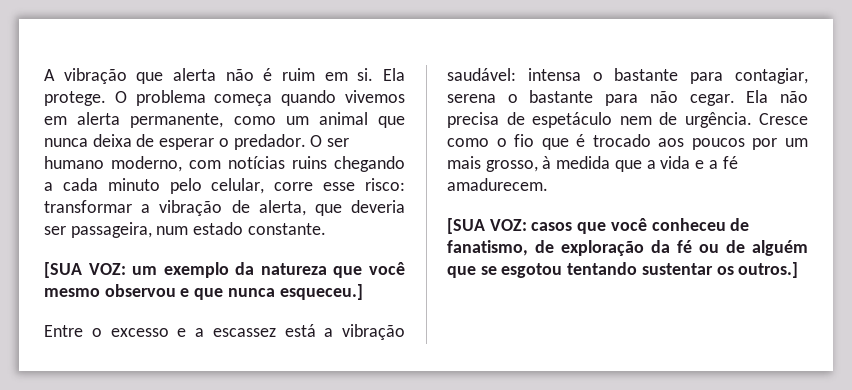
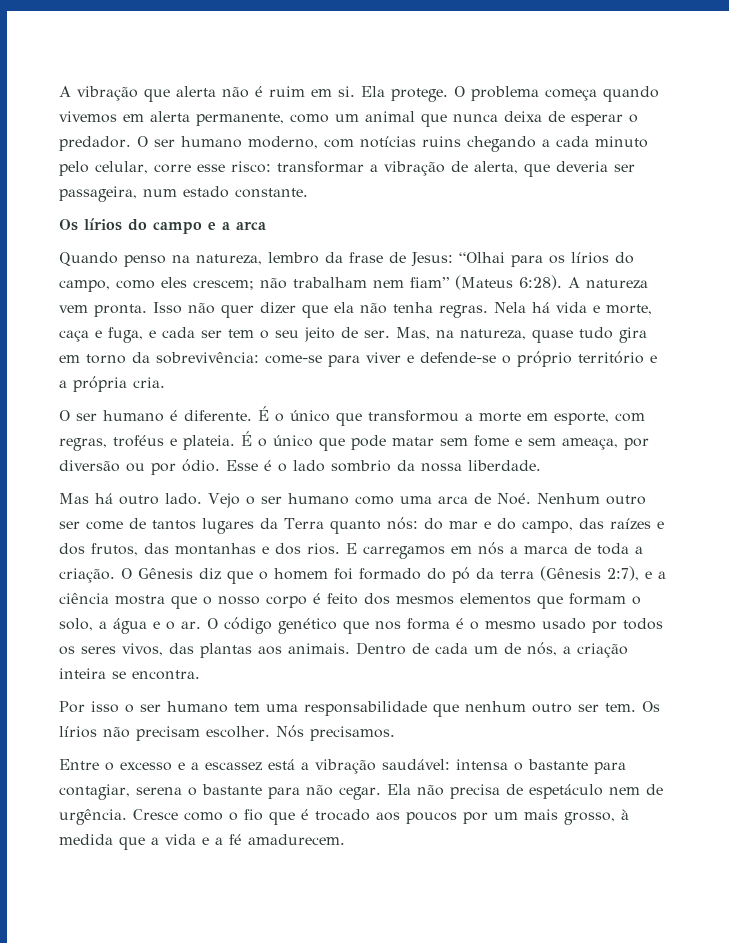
- [SUA VOZ: um exemplo da natureza que você mesmo observou e que nunca esqueceu.]
+ Os lírios do campo e a arca
+ Quando penso na natureza, lembro da frase de Jesus: “Olhai para os lírios do campo, como eles crescem; não trabalham nem fiam” (Mateus 6:28). A natureza vem pronta. Isso não quer dizer que ela não tenha regras. Nela há vida e morte, caça e fuga, e cada ser tem o seu jeito de ser. Mas, na natureza, quase tudo gira em torno da sobrevivência: come-se para viver e defende-se o próprio território e a própria cria.
+ O ser humano é diferente. É o único que transformou a morte em esporte, com regras, troféus e plateia. É o único que pode matar sem fome e sem ameaça, por diversão ou por ódio. Esse é o lado sombrio da nossa liberdade.
+ Mas há outro lado. Vejo o ser humano como uma arca de Noé. Nenhum outro ser come de tantos lugares da Terra quanto nós: do mar e do campo, das raízes e dos frutos, das montanhas e dos rios. E carregamos em nós a marca de toda a criação. O Gênesis diz que o homem foi formado do pó da terra (Gênesis 2:7), e a ciência mostra que o nosso corpo é feito dos mesmos elementos que formam o solo, a água e o ar. O código genético que nos forma é o mesmo usado por todos os seres vivos, das plantas aos animais. Dentro de cada um de nós, a criação inteira se encontra.
+ Por isso o ser humano tem uma responsabilidade que nenhum outro ser tem. Os lírios não precisam escolher. Nós precisamos.
- [SUA VOZ: casos que você conheceu de fanatismo, de exploração da fé ou de alguém que se esgotou tentando sustentar os outros.]

